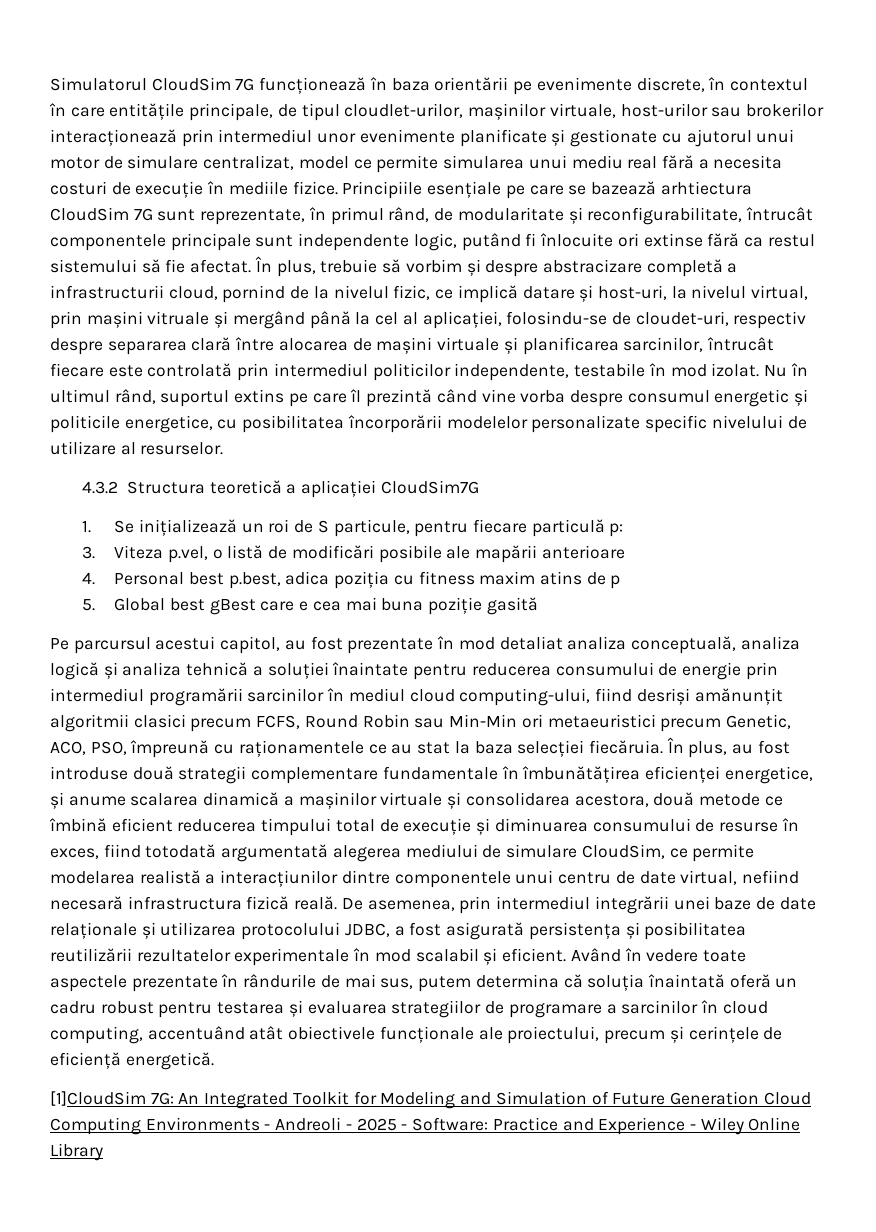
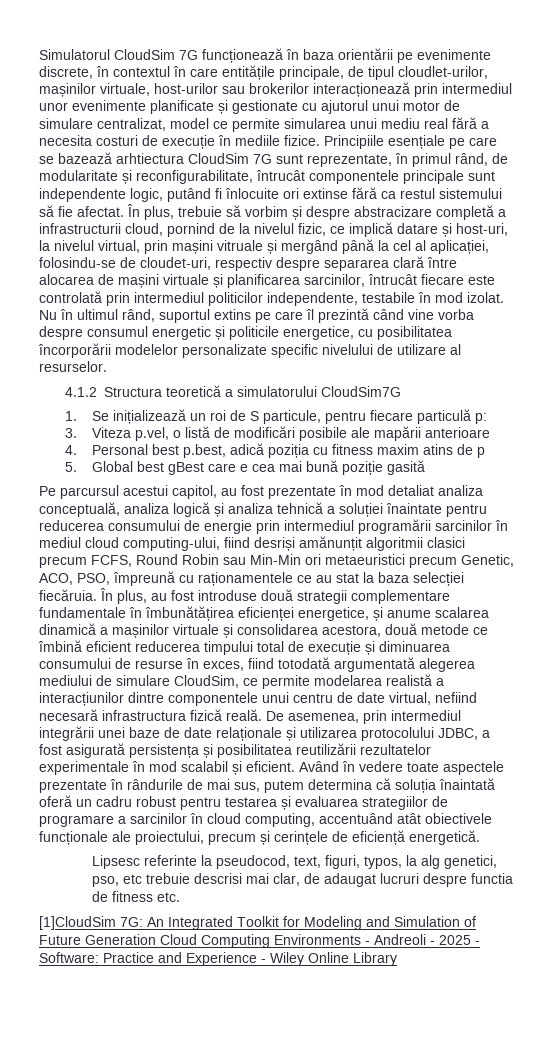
- 4.3.2 Structura teoretică a aplicației CloudSim7G
+ 4.1.2 Structura teoretică a simulatorului CloudSim7G
- 4. Personal best p.best, adica poziția cu fitness maxim atins de p
+ 4. Personal best p.best, adică poziția cu fitness maxim atins de p
- 5. Global best gBest care e cea mai buna poziție gasită
+ 5. Global best gBest care e cea mai bună poziție gasită
+ Lipsesc referinte la pseudocod, text, figuri, typos, la alg genetici, pso, etc trebuie descrisi mai clar, de adaugat lucruri despre functia de fitness etc.

